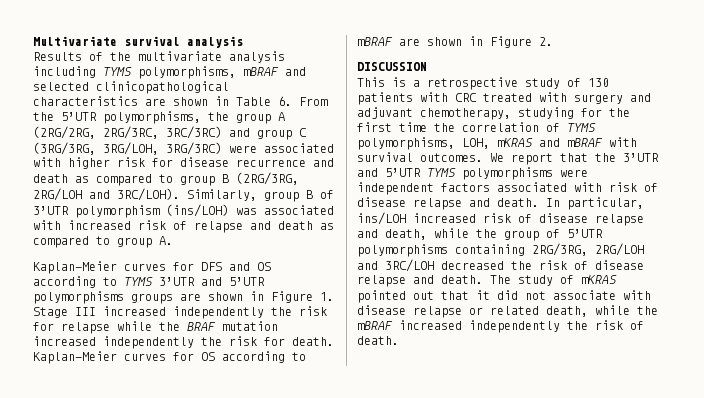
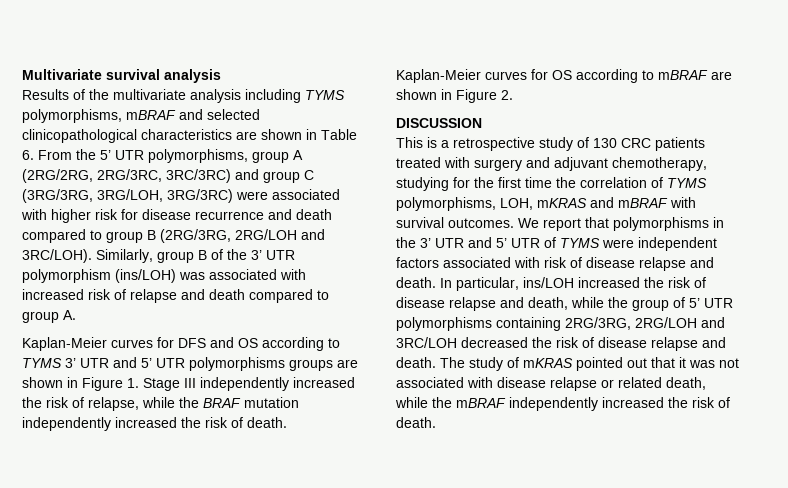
- Results of the multivariate analysis including TYMS polymorphisms, mBRAF and selected clinicopathological characteristics are shown in Table 6. From the 5’UTR polymorphisms, the group A (2RG/2RG, 2RG/3RC, 3RC/3RC) and group C (3RG/3RG, 3RG/LOH, 3RG/3RC) were associated with higher risk for disease recurrence and death as compared to group B (2RG/3RG, 2RG/LOH and 3RC/LOH).
+ Results of the multivariate analysis including TYMS polymorphisms, mBRAF and selected clinicopathological characteristics are shown in Table 6. From the 5’ UTR polymorphisms, group A (2RG/2RG, 2RG/3RC, 3RC/3RC) and group C (3RG/3RG, 3RG/LOH, 3RG/3RC) were associated with higher risk for disease recurrence and death compared to group B (2RG/3RG, 2RG/LOH and 3RC/LOH).
- Similarly, group B of 3’UTR polymorphism (ins/LOH) was associated with increased risk of relapse and death as compared to group A.
+ Similarly, group B of the 3’ UTR polymorphism (ins/LOH) was associated with increased risk of relapse and death compared to group A.
- Kaplan-Meier curves for DFS and OS according to TYMS 3’UTR and 5’UTR polymorphisms groups are shown in Figure 1. Stage III increased independently the risk for relapse while the BRAF mutation increased independently the risk for death.
+ Kaplan-Meier curves for DFS and OS according to TYMS 3’ UTR and 5’ UTR polymorphisms groups are shown in Figure 1. Stage III independently increased the risk of relapse, while the BRAF mutation independently increased the risk of death.
- This is a retrospective study of 130 patients with CRC treated with surgery and adjuvant chemotherapy, studying for the first time the correlation of TYMS polymorphisms, LOH, mKRAS and mBRAF with survival outcomes.
+ This is a retrospective study of 130 CRC patients treated with surgery and adjuvant chemotherapy, studying for the first time the correlation of TYMS polymorphisms, LOH, mKRAS and mBRAF with survival outcomes.
- We report that the 3’UTR and 5’UTR TYMS polymorphisms were independent factors associated with risk of disease relapse and death.
+ We report that polymorphisms in the 3’ UTR and 5’ UTR of TYMS were independent factors associated with risk of disease relapse and death.
- In particular, ins/LOH increased risk of disease relapse and death, while the group of 5’UTR polymorphisms containing 2RG/3RG, 2RG/LOH and 3RC/LOH decreased the risk of disease relapse and death.
+ In particular, ins/LOH increased the risk of disease relapse and death, while the group of 5’ UTR polymorphisms containing 2RG/3RG, 2RG/LOH and 3RC/LOH decreased the risk of disease relapse and death.
- The study of mKRAS pointed out that it did not associate with disease relapse or related death, while the mBRAF increased independently the risk of death.
+ The study of mKRAS pointed out that it was not associated with disease relapse or related death, while the mBRAF independently increased the risk of death.

